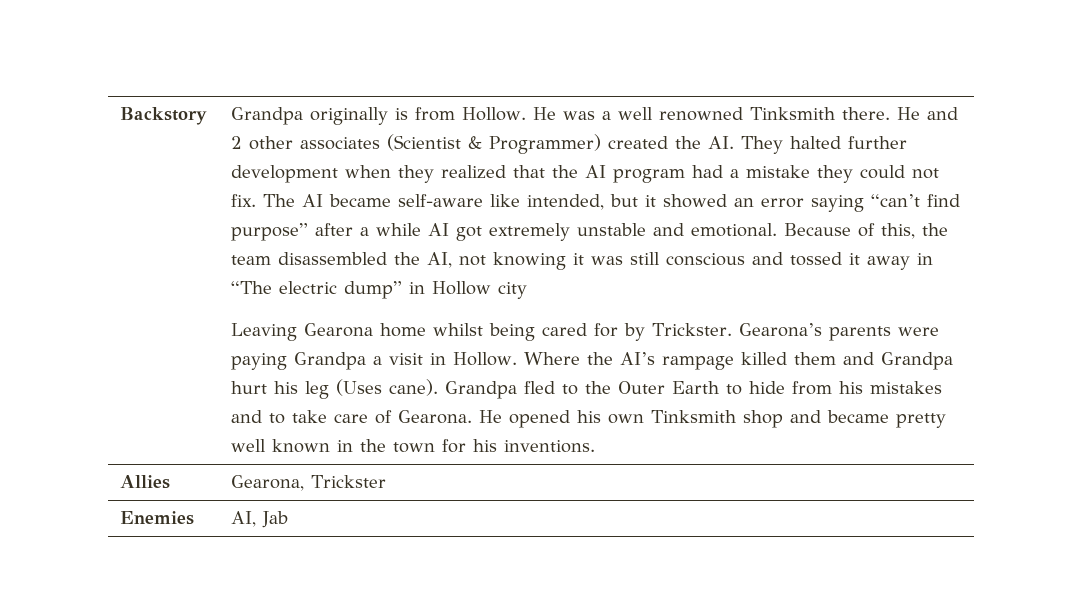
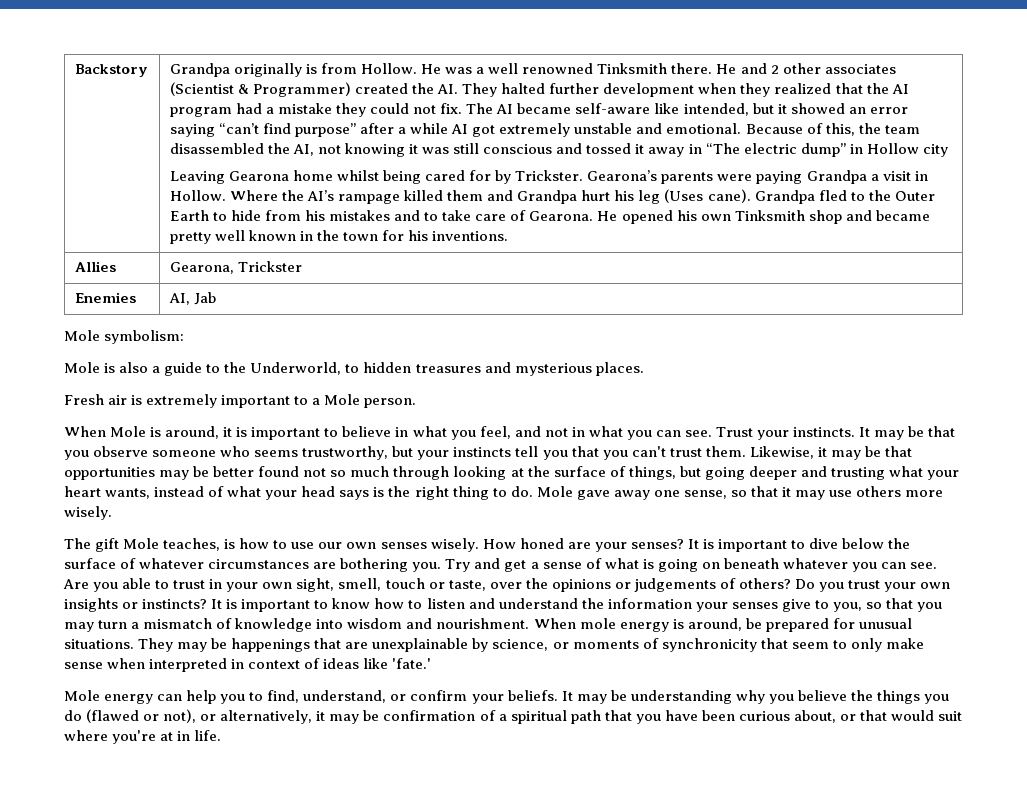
+ Mole symbolism:
+ Mole is also a guide to the Underworld, to hidden treasures and mysterious places.
+ Fresh air is extremely important to a Mole person.
+ When Mole is around, it is important to believe in what you feel, and not in what you can see. Trust your instincts. It may be that you observe someone who seems trustworthy, but your instincts tell you that you can't trust them. Likewise, it may be that opportunities may be better found not so much through looking at the surface of things, but going deeper and trusting what your heart wants, instead of what your head says is the right thing to do. Mole gave away one sense, so that it may use others more wisely.
+ The gift Mole teaches, is how to use our own senses wisely. How honed are your senses? It is important to dive below the surface of whatever circumstances are bothering you. Try and get a sense of what is going on beneath whatever you can see. Are you able to trust in your own sight, smell, touch or taste, over the opinions or judgements of others? Do you trust your own insights or instincts? It is important to know how to listen and understand the information your senses give to you, so that you may turn a mismatch of knowledge into wisdom and nourishment. When mole energy is around, be prepared for unusual situations. They may be happenings that are unexplainable by science, or moments of synchronicity that seem to only make sense when interpreted in context of ideas like 'fate.'
+ Mole energy can help you to find, understand, or confirm your beliefs. It may be understanding why you believe the things you do (flawed or not), or alternatively, it may be confirmation of a spiritual path that you have been curious about, or that would suit where you're at in life.

